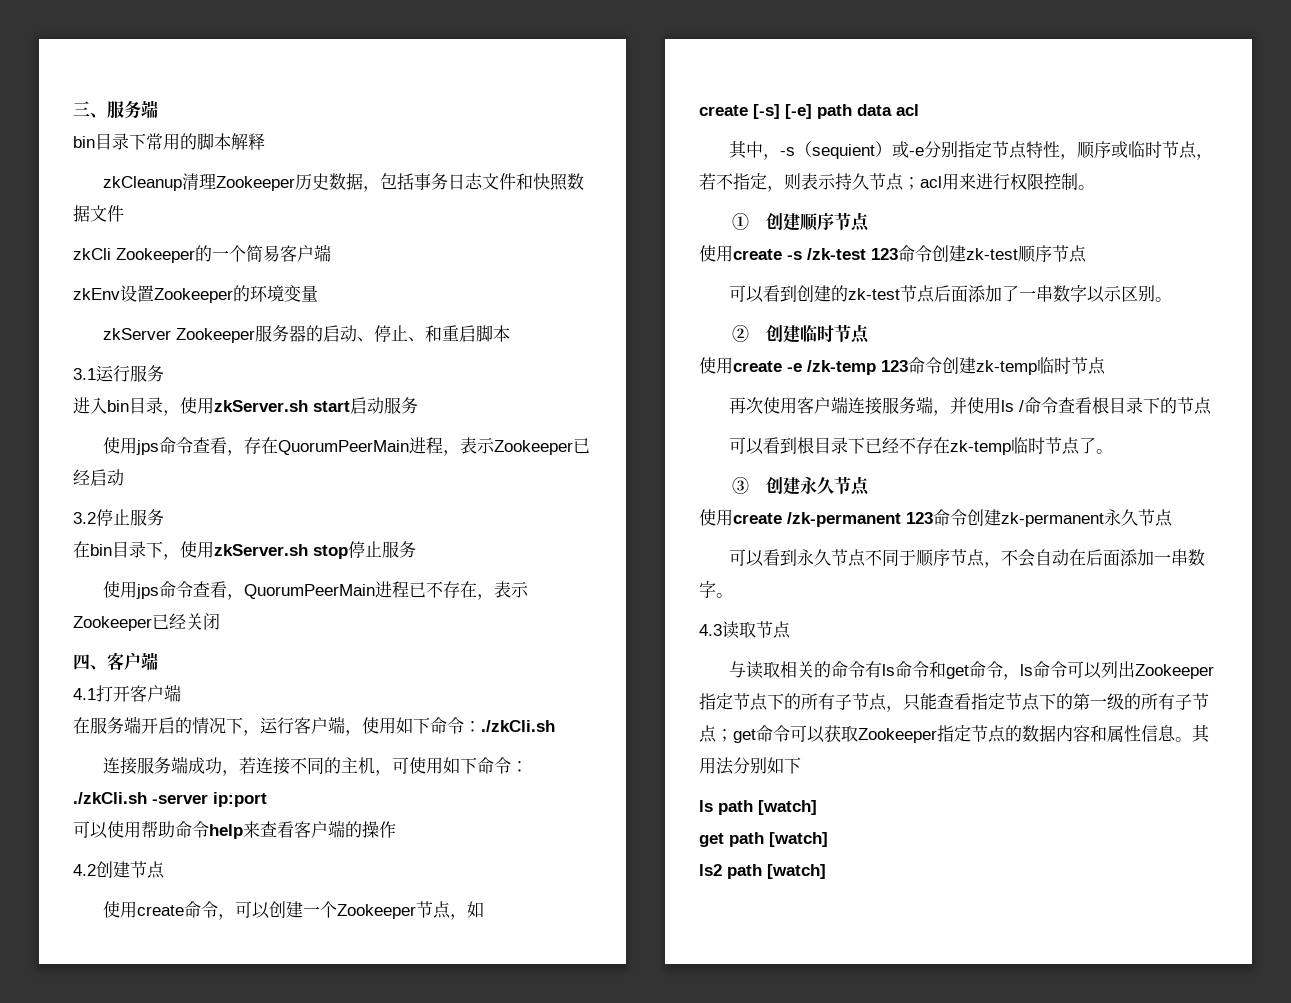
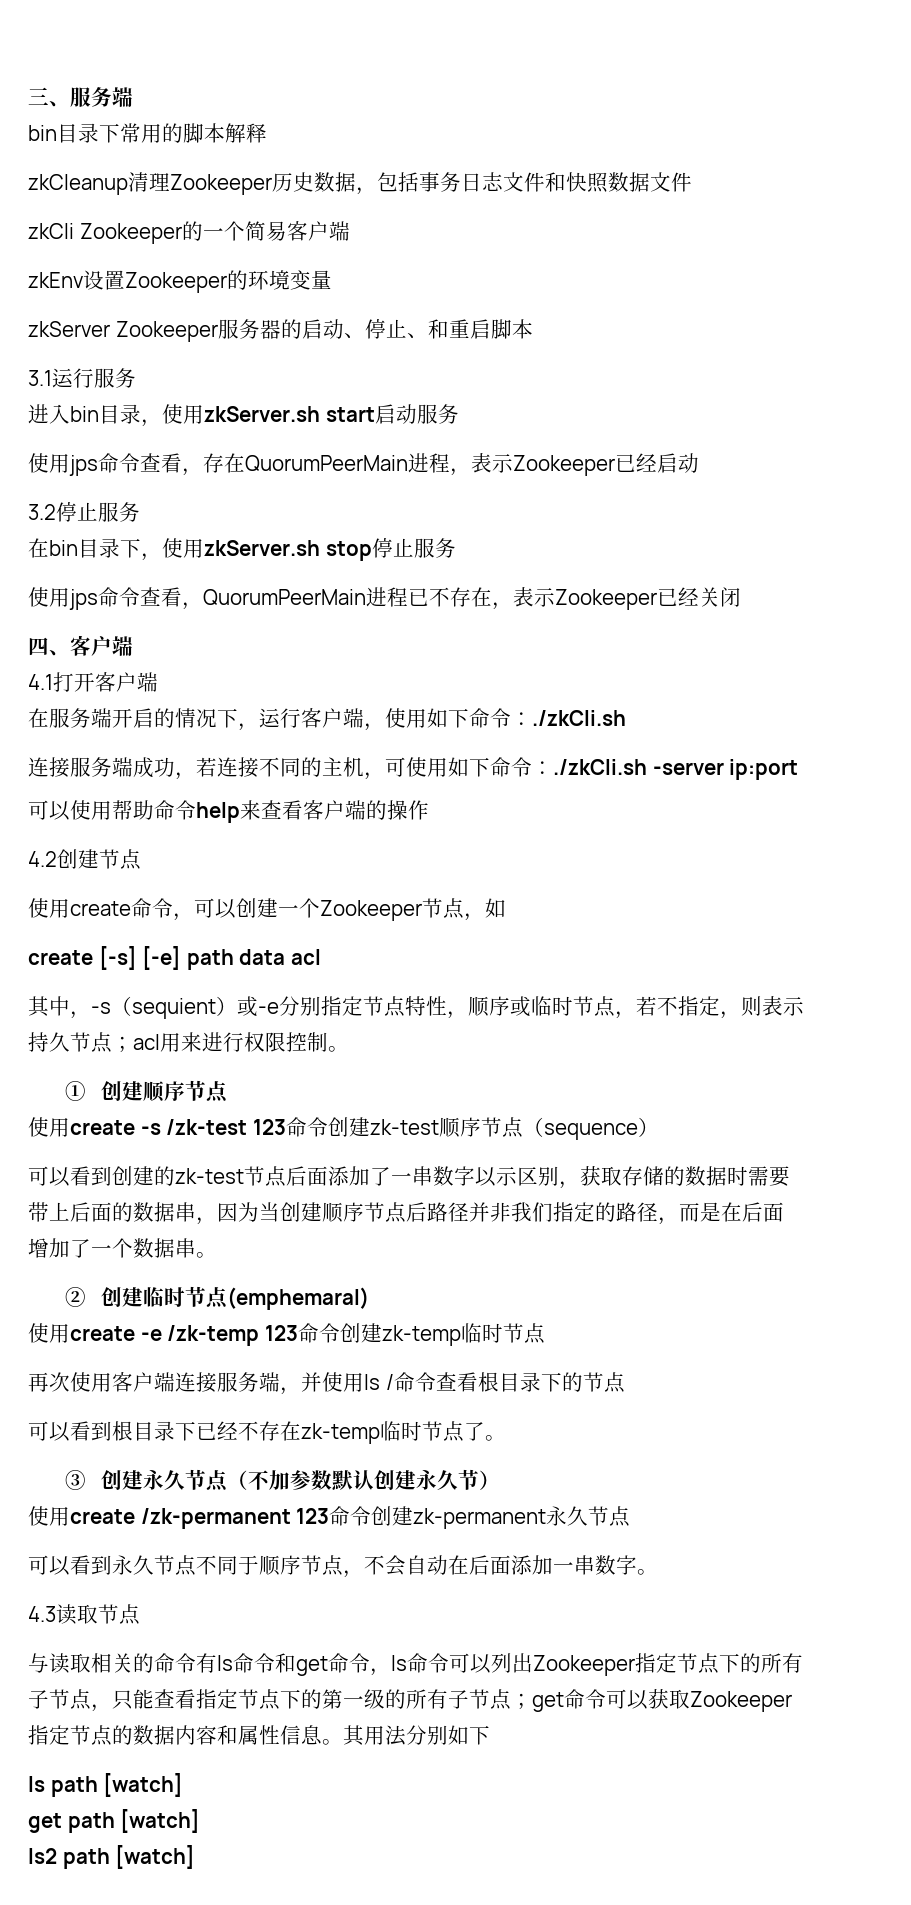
- 使用create -s /zk-test 123命令创建zk-test顺序节点
+ 使用create -s /zk-test 123命令创建zk-test顺序节点（sequence）
- 可以看到创建的zk-test节点后面添加了一串数字以示区别。
+ 可以看到创建的zk-test节点后面添加了一串数字以示区别，获取存储的数据时需要带上后面的数据串，因为当创建顺序节点后路径并非我们指定的路径，而是在后面增加了一个数据串。
- ②创建临时节点
+ ②创建临时节点(emphemaral)
- ③创建永久节点
+ ③创建永久节点（不加参数默认创建永久节）

